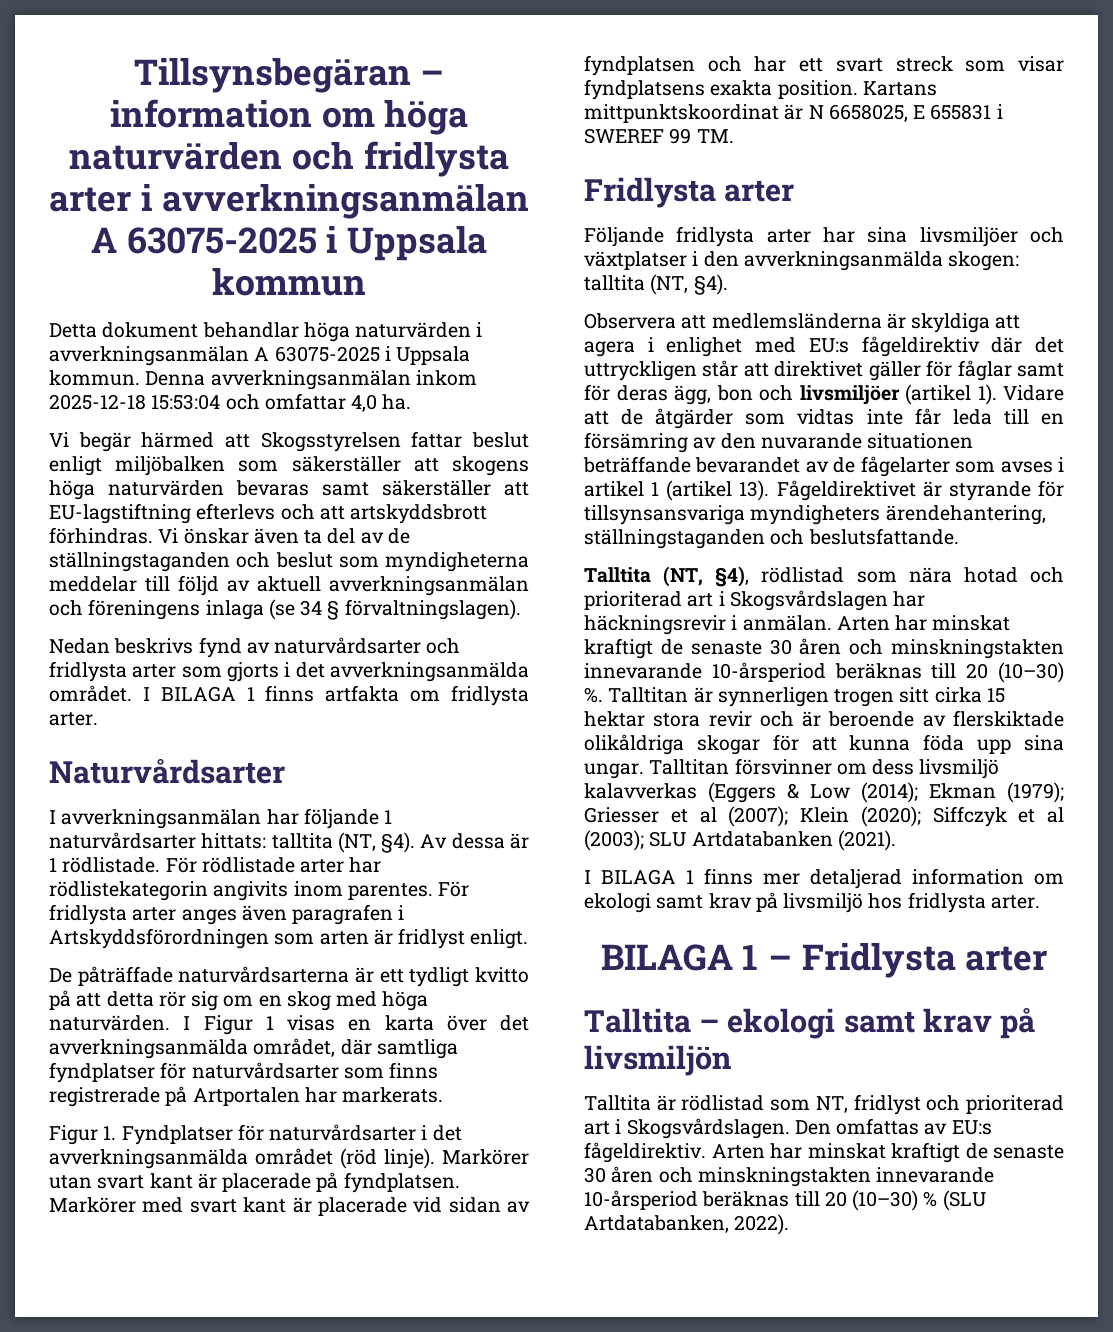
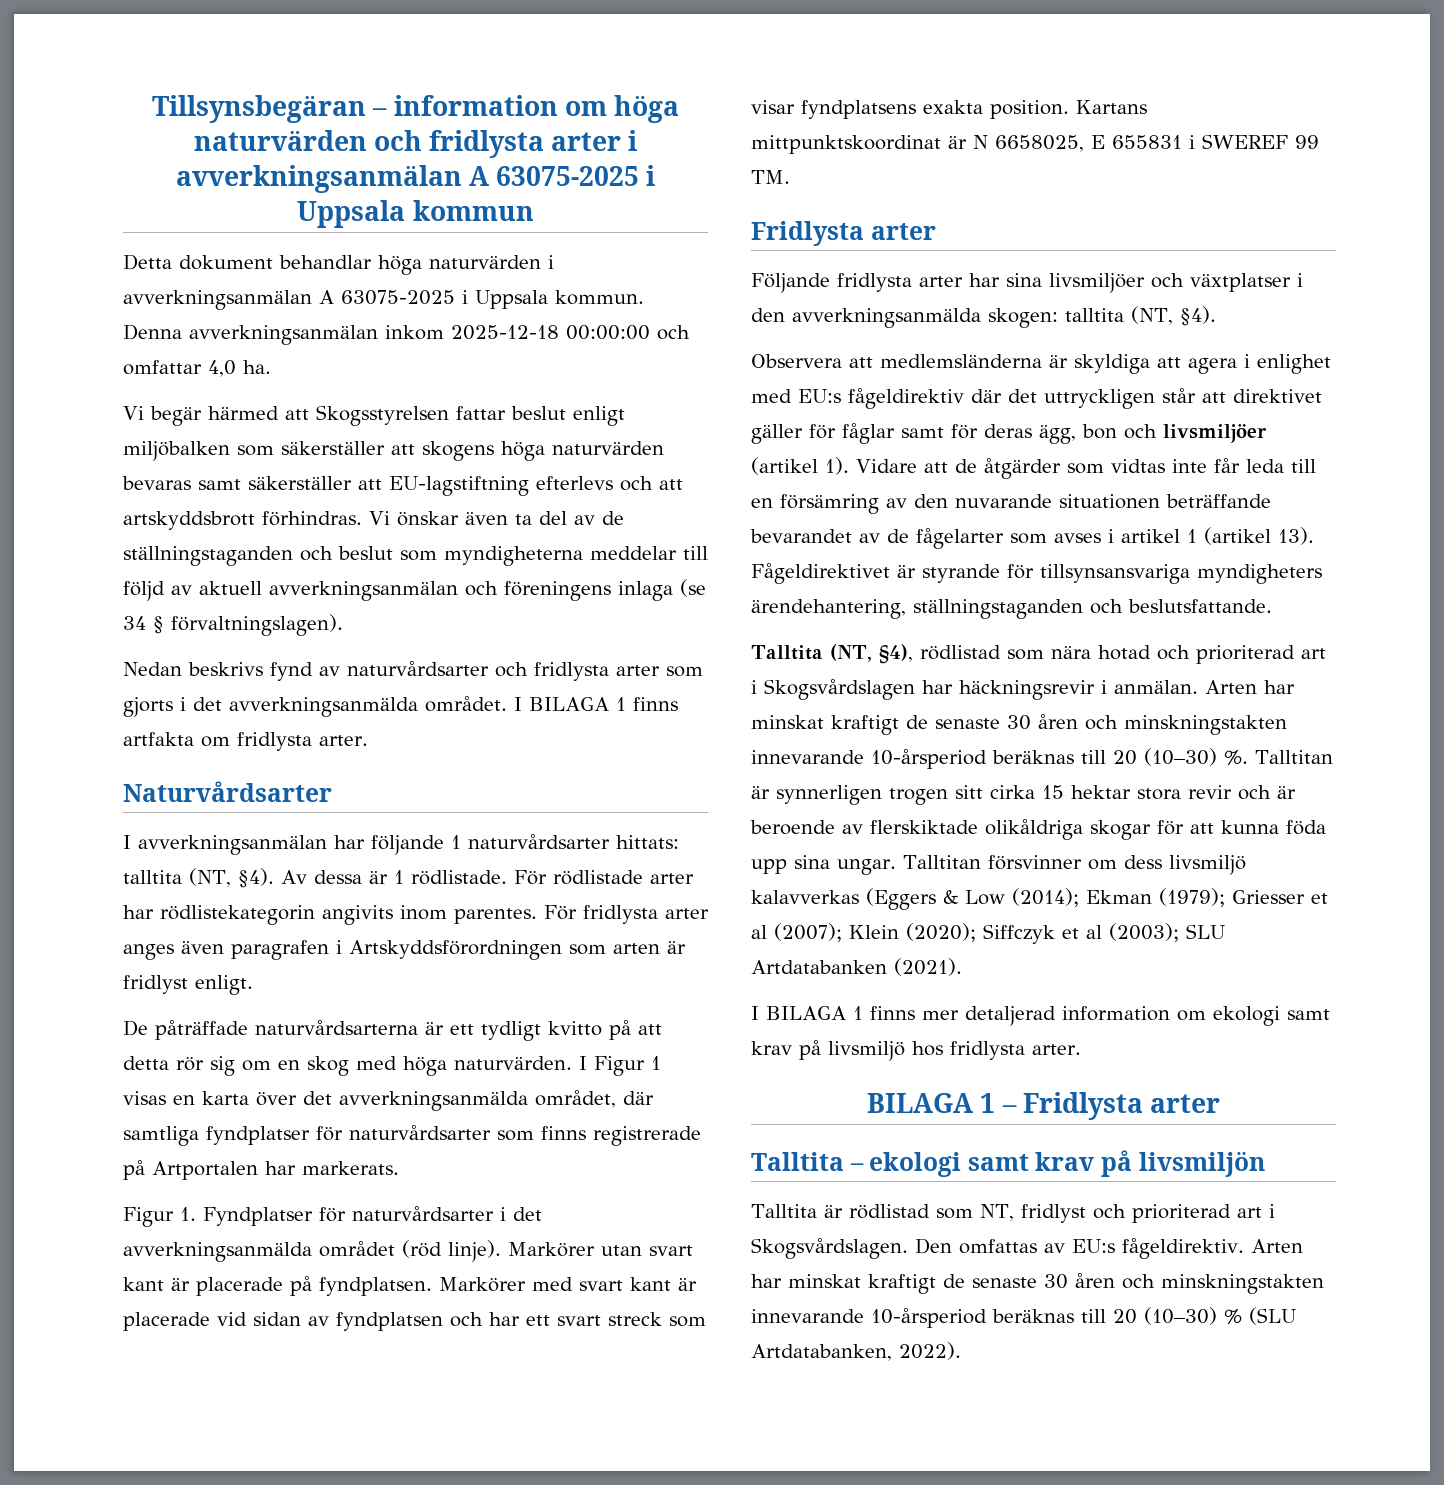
- Denna avverkningsanmälan inkom 2025-12-18 15:53:04 och omfattar 4,0 ha.
+ Denna avverkningsanmälan inkom 2025-12-18 00:00:00 och omfattar 4,0 ha.

